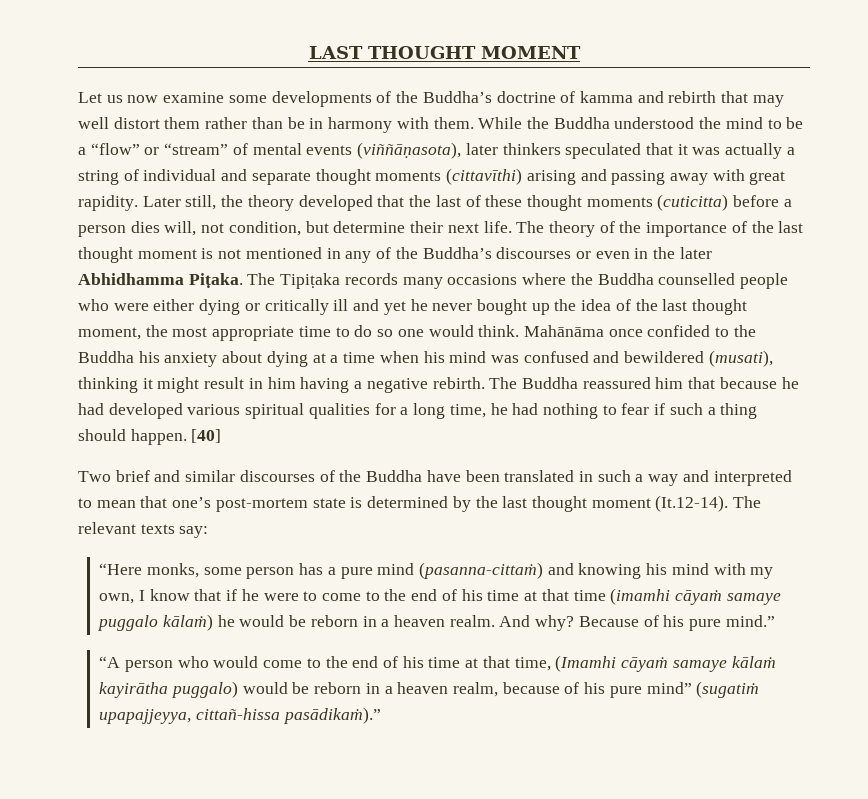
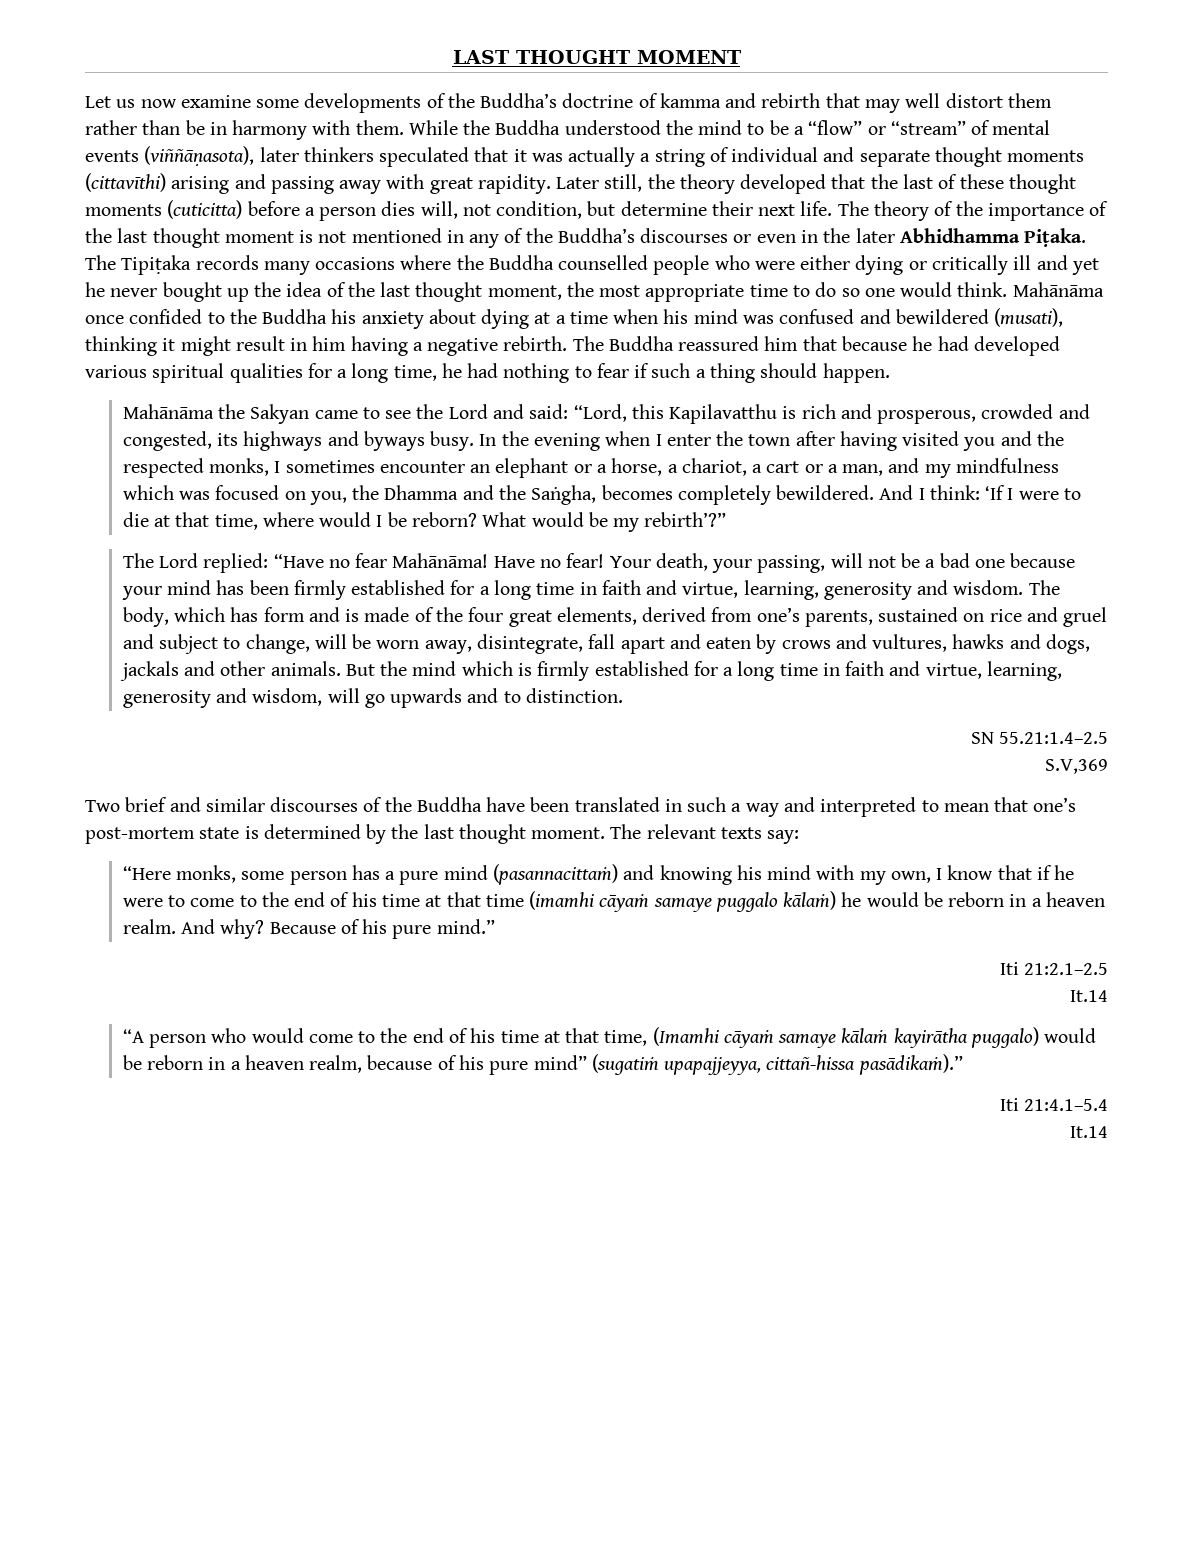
- The Buddha reassured him that because he had developed various spiritual qualities for a long time, he had nothing to fear if such a thing should happen. [40]
+ The Buddha reassured him that because he had developed various spiritual qualities for a long time, he had nothing to fear if such a thing should happen.
+ Mahānāma the Sakyan came to see the Lord and said: “Lord, this Kapilavatthu is rich and prosperous, crowded and congested, its highways and byways busy. In the evening when I enter the town after having visited you and the respected monks, I sometimes encounter an elephant or a horse, a chariot, a cart or a man, and my mindfulness which was focused on you, the Dhamma and the Saṅgha, becomes completely bewildered. And I think: ‘If I were to die at that time, where would I be reborn? What would be my rebirth’?”
+ The Lord replied: “Have no fear Mahānāma! Have no fear! Your death, your passing, will not be a bad one because your mind has been firmly established for a long time in faith and virtue, learning, generosity and wisdom. The body, which has form and is made of the four great elements, derived from one’s parents, sustained on rice and gruel and subject to change, will be worn away, disintegrate, fall apart and eaten by crows and vultures, hawks and dogs, jackals and other animals. But the mind which is firmly established for a long time in faith and virtue, learning, generosity and wisdom, will go upwards and to distinction.
+ SN 55.21:1.4–2.5
+ S.V,369
- Two brief and similar discourses of the Buddha have been translated in such a way and interpreted to mean that one’s post-mortem state is determined by the last thought moment (It.12-14). The relevant texts say:
+ Two brief and similar discourses of the Buddha have been translated in such a way and interpreted to mean that one’s post-mortem state is determined by the last thought moment. The relevant texts say:
- “Here monks, some person has a pure mind (pasanna-cittaṁ) and knowing his mind with my own, I know that if he were to come to the end of his time at that time (imamhi cāyaṁ samaye puggalo kālaṁ) he would be reborn in a heaven realm.
+ “Here monks, some person has a pure mind (pasannacittaṁ) and knowing his mind with my own, I know that if he were to come to the end of his time at that time (imamhi cāyaṁ samaye puggalo kālaṁ) he would be reborn in a heaven realm.
+ Iti 21:2.1–2.5
+ It.14
+ Iti 21:4.1–5.4
+ It.14

